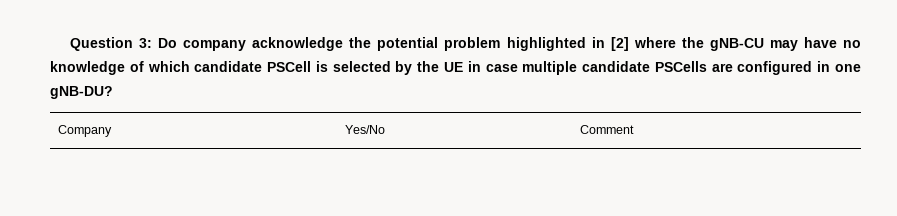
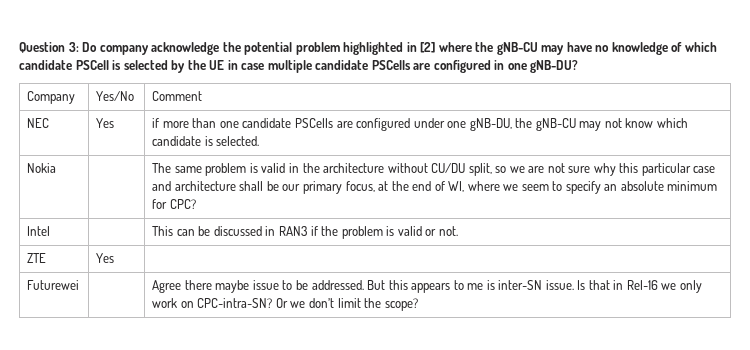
+ NEC | Yes | if more than one candidate PSCells are configured under one gNB-DU, the gNB-CU may not know which candidate is selected.
+ Nokia | | The same problem is valid in the architecture without CU/DU split, so we are not sure why this particular case and architecture shall be our primary focus, at the end of WI, where we seem to specify an absolute minimum for CPC?
+ Intel | | This can be discussed in RAN3 if the problem is valid or not.
+ ZTE | Yes |
+ Futurewei | | Agree there maybe issue to be addressed. But this appears to me is inter-SN issue. Is that in Rel-16 we only work on CPC-intra-SN? Or we don’t limit the scope?

